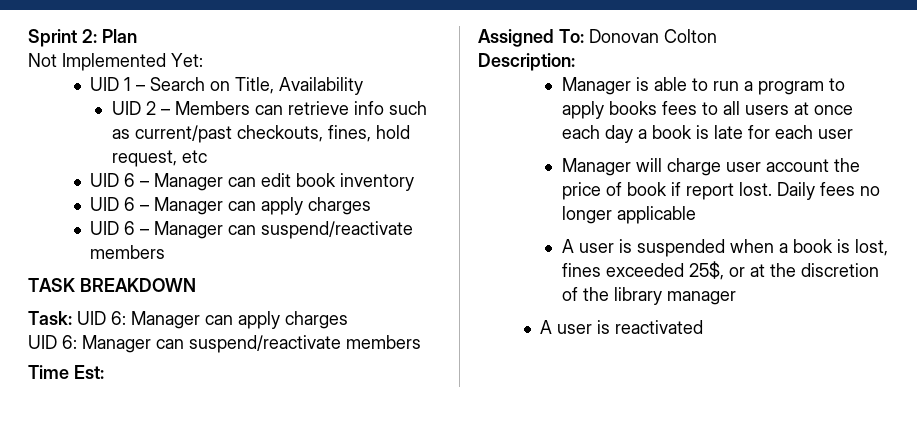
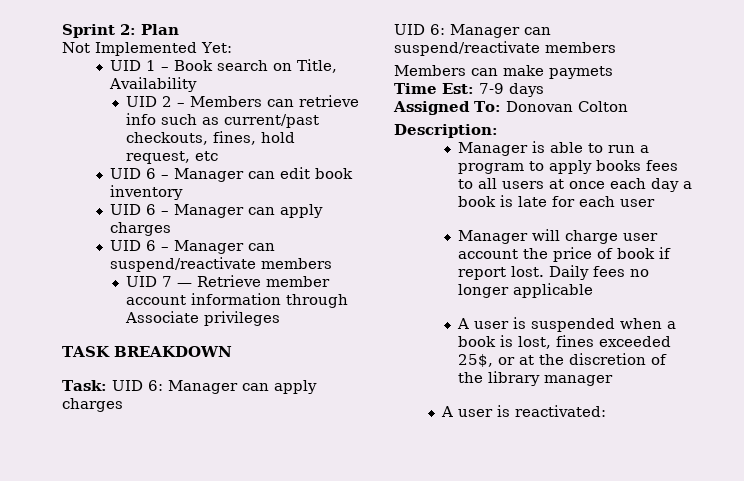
- UID 1 – Search on Title, Availability
+ UID 1 – Book search on Title, Availability
+ UID 7 — Retrieve member account information through Associate privileges
+ Members can make paymets
- Time Est:
+ Time Est: 7-9 days
- A user is reactivated
+ A user is reactivated:

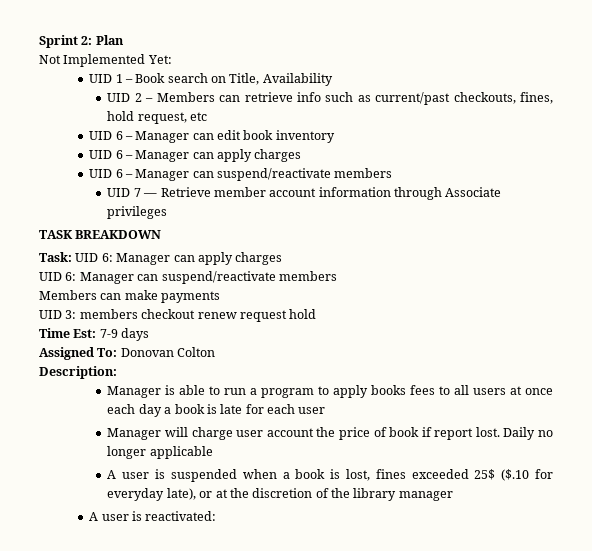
- Members can make paymets
+ Members can make payments
+ UID 3: members checkout renew request hold
- Daily fees no longer applicable
+ Daily no longer applicable
- A user is suspended when a book is lost, fines exceeded 25$, or at the discretion of the library manager
+ A user is suspended when a book is lost, fines exceeded 25$ ($.10 for everyday late), or at the discretion of the library manager

